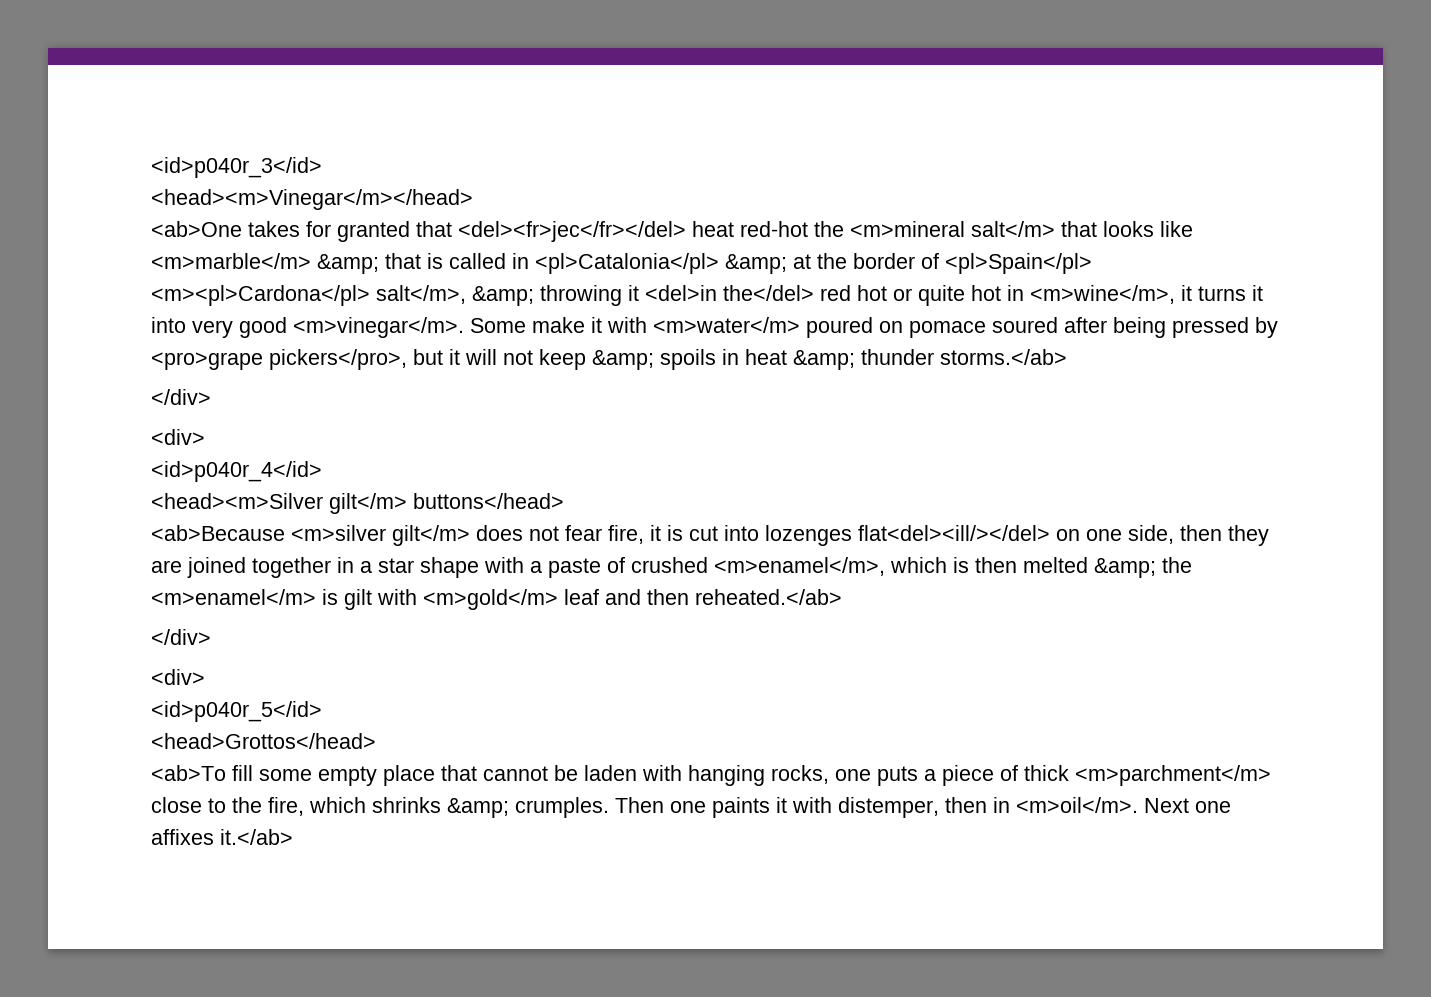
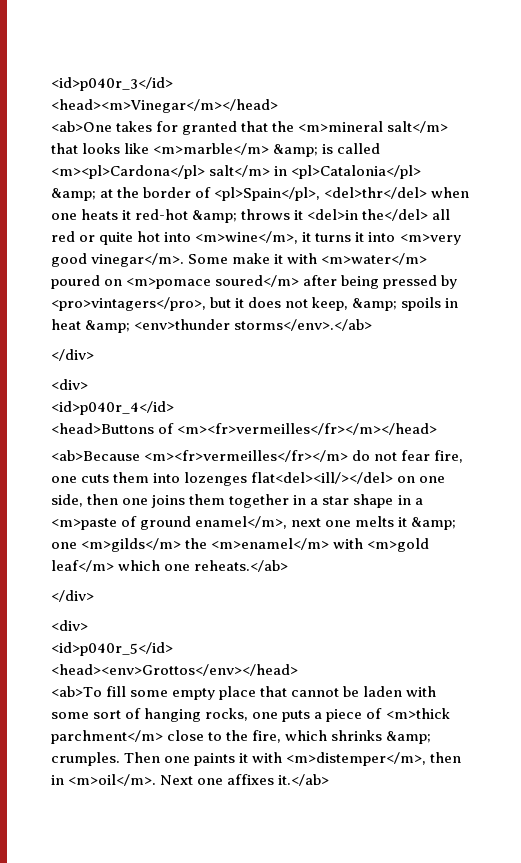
- <ab>One takes for granted that <del><fr>jec</fr></del> heat red-hot the <m>mineral salt</m> that looks like <m>marble</m> &amp; that is called in <pl>Catalonia</pl> &amp; at the border of <pl>Spain</pl> <m><pl>Cardona</pl> salt</m>, &amp; throwing it <del>in the</del> red hot or quite hot in <m>wine</m>, it turns it into very good <m>vinegar</m>.
+ <ab>One takes for granted that the <m>mineral salt</m> that looks like <m>marble</m> &amp; is called <m><pl>Cardona</pl> salt</m> in <pl>Catalonia</pl> &amp; at the border of <pl>Spain</pl>, <del>thr</del> when one heats it red-hot &amp; throws it <del>in the</del> all red or quite hot into <m>wine</m>, it turns it into <m>very good vinegar</m>.
- Some make it with <m>water</m> poured on pomace soured after being pressed by <pro>grape pickers</pro>, but it will not keep &amp; spoils in heat &amp; thunder storms.</ab>
+ Some make it with <m>water</m> poured on <m>pomace soured</m> after being pressed by <pro>vintagers</pro>, but it does not keep, &amp; spoils in heat &amp; <env>thunder storms</env>.</ab>
- <head><m>Silver gilt</m> buttons</head>
- <ab>Because <m>silver gilt</m> does not fear fire, it is cut into lozenges flat<del><ill/></del> on one side, then they are joined together in a star shape with a paste of crushed <m>enamel</m>, which is then melted &amp; the <m>enamel</m> is gilt with <m>gold</m> leaf and then reheated.</ab>
+ <head>Buttons of <m><fr>vermeilles</fr></m></head>
+ <ab>Because <m><fr>vermeilles</fr></m> do not fear fire, one cuts them into lozenges flat<del><ill/></del> on one side, then one joins them together in a star shape in a <m>paste of ground enamel</m>, next one melts it &amp; one <m>gilds</m> the <m>enamel</m> with <m>gold leaf</m> which one reheats.</ab>
- <head>Grottos</head>
+ <head><env>Grottos</env></head>
- <ab>To fill some empty place that cannot be laden with hanging rocks, one puts a piece of thick <m>parchment</m> close to the fire, which shrinks &amp; crumples.
+ <ab>To fill some empty place that cannot be laden with some sort of hanging rocks, one puts a piece of <m>thick parchment</m> close to the fire, which shrinks &amp; crumples.
- Then one paints it with distemper, then in <m>oil</m>.
+ Then one paints it with <m>distemper</m>, then in <m>oil</m>.

